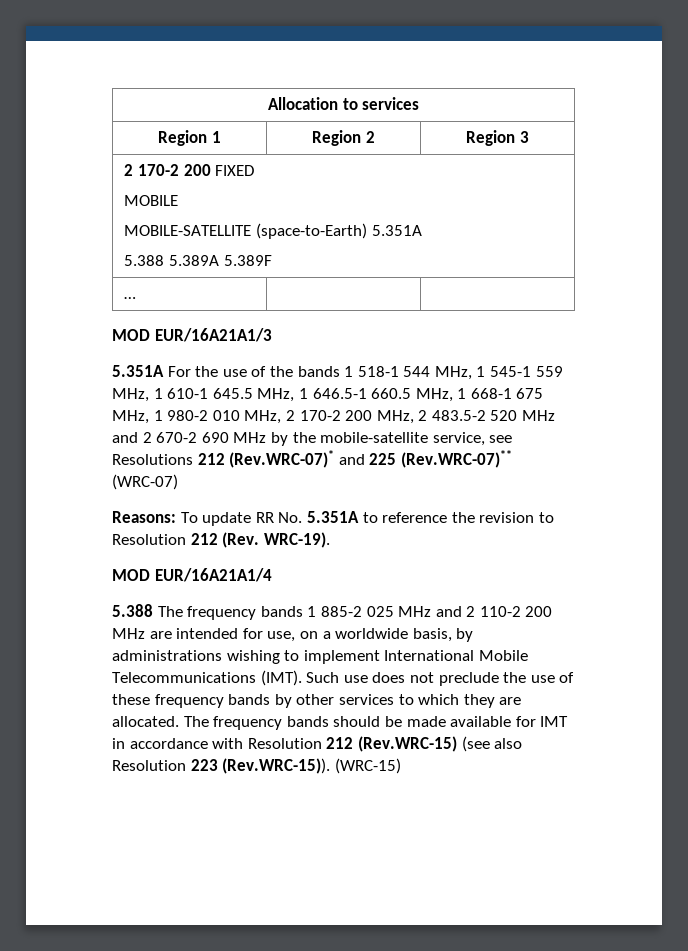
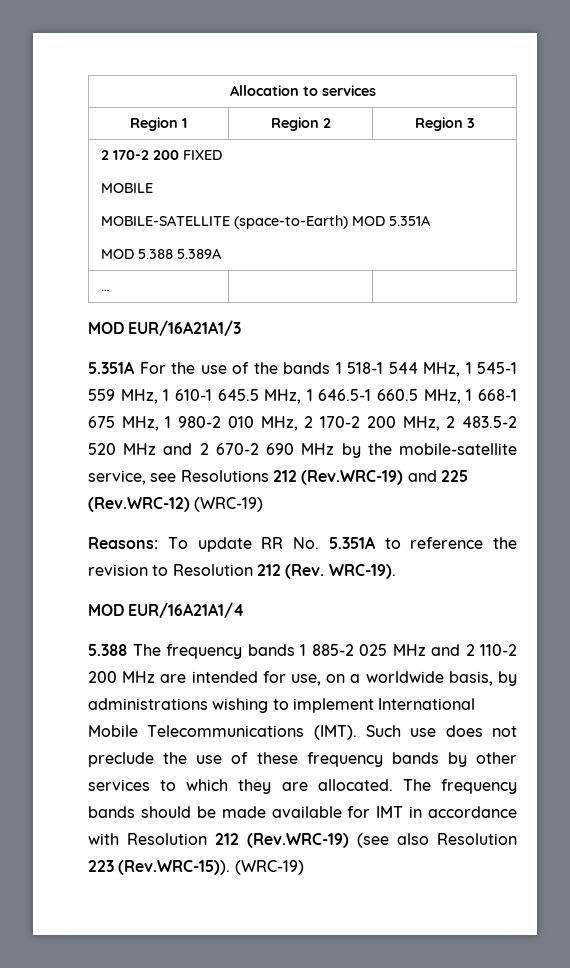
  2 170-2 200 FIXED
  MOBILE
- MOBILE-SATELLITE (space-to-Earth) 5.351A
- 5.388 5.389A 5.389F
+ MOBILE-SATELLITE (space-to-Earth) MOD 5.351A
+ MOD 5.388 5.389A
- 5.351A For the use of the bands 1 518-1 544 MHz, 1 545-1 559 MHz, 1 610-1 645.5 MHz, 1 646.5-1 660.5 MHz, 1 668-1 675 MHz, 1 980-2 010 MHz, 2 170-2 200 MHz, 2 483.5-2 520 MHz and 2 670-2 690 MHz by the mobile-satellite service, see Resolutions 212 (Rev.WRC-07)* and 225 (Rev.WRC-07)** (WRC-07)
+ 5.351A For the use of the bands 1 518-1 544 MHz, 1 545-1 559 MHz, 1 610-1 645.5 MHz, 1 646.5-1 660.5 MHz, 1 668-1 675 MHz, 1 980-2 010 MHz, 2 170-2 200 MHz, 2 483.5-2 520 MHz and 2 670-2 690 MHz by the mobile-satellite service, see Resolutions 212 (Rev.WRC-19) and 225 (Rev.WRC-12) (WRC-19)
- The frequency bands should be made available for IMT in accordance with Resolution 212 (Rev.WRC-15) (see also Resolution 223 (Rev.WRC-15)). (WRC-15)
+ The frequency bands should be made available for IMT in accordance with Resolution 212 (Rev.WRC-19) (see also Resolution 223 (Rev.WRC-15)). (WRC-19)

